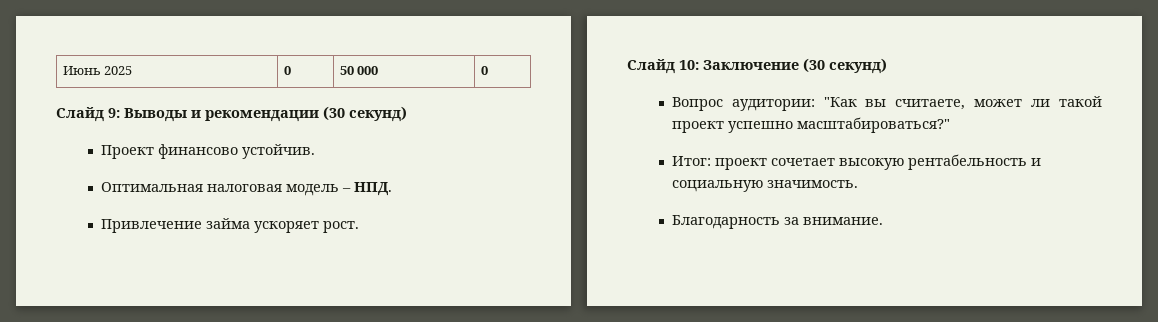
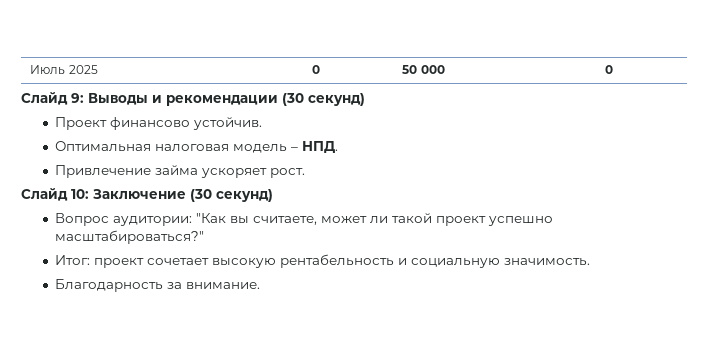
- Июнь 2025 | 0 | 50 000 | 0
+ Июль 2025 | 0 | 50 000 | 0

